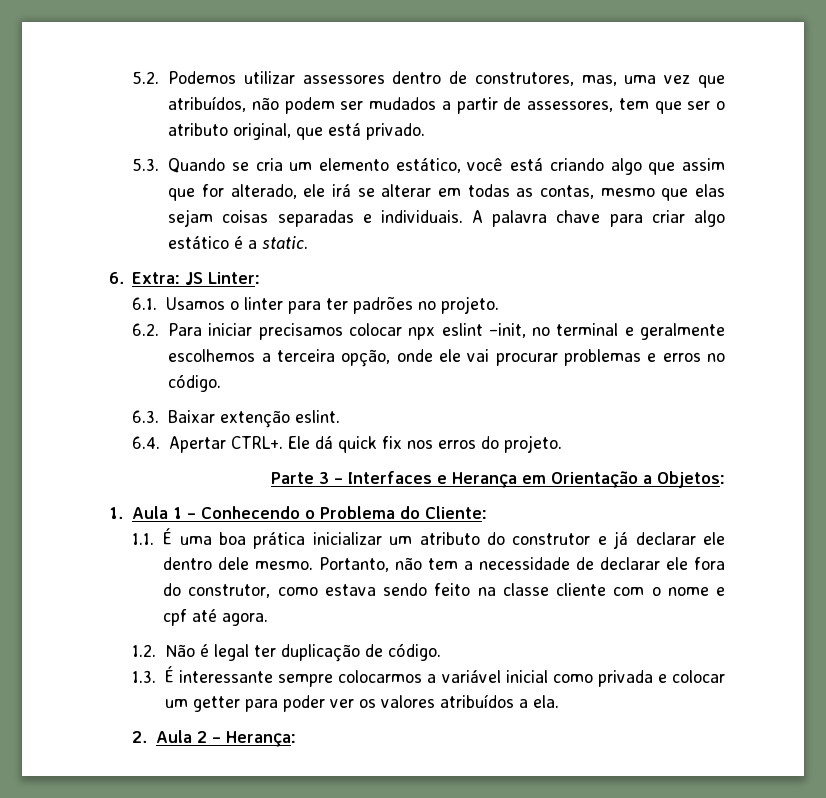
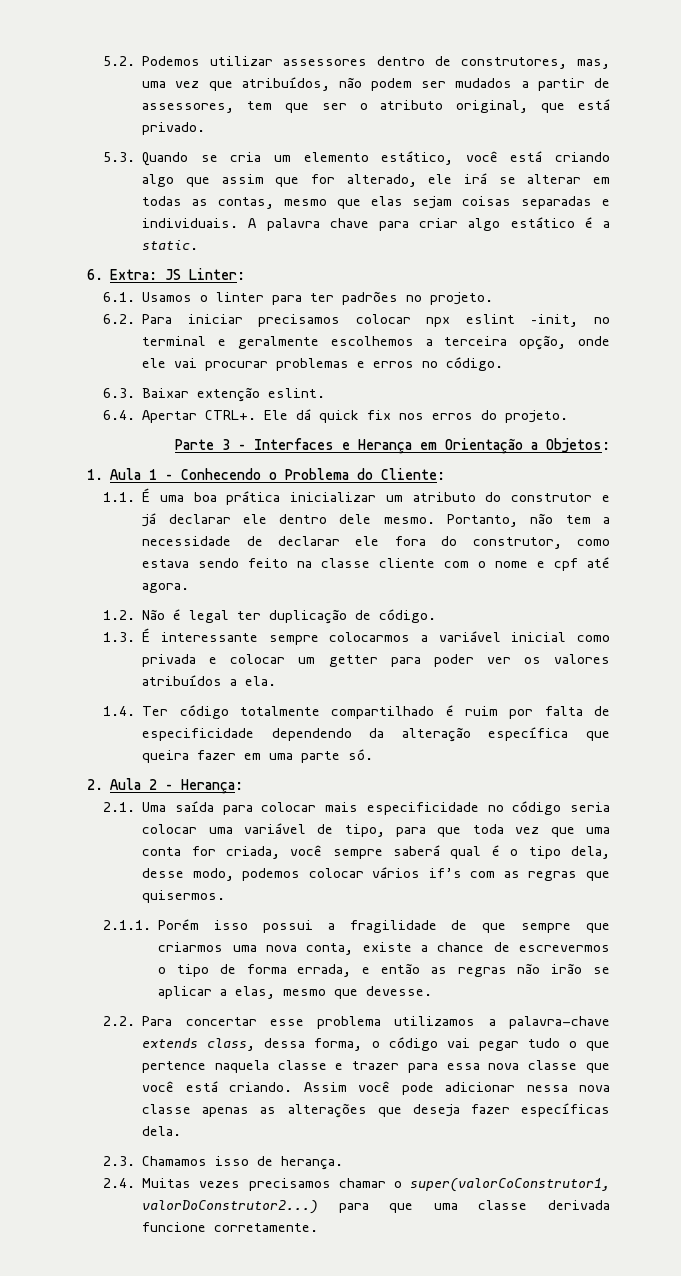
+ 1.4. Ter código totalmente compartilhado é ruim por falta de especificidade dependendo da alteração específica que queira fazer em uma parte só.
  2. Aula 2 – Herança:
+ 2.1. Uma saída para colocar mais especificidade no código seria colocar uma variável de tipo, para que toda vez que uma conta for criada, você sempre saberá qual é o tipo dela, desse modo, podemos colocar vários if’s com as regras que quisermos.
+ 2.1.1. Porém isso possui a fragilidade de que sempre que criarmos uma nova conta, existe a chance de escrevermos o tipo de forma errada, e então as regras não irão se aplicar a elas, mesmo que devesse.
+ 2.2. Para concertar esse problema utilizamos a palavra-chave extends class, dessa forma, o código vai pegar tudo o que pertence naquela classe e trazer para essa nova classe que você está criando. Assim você pode adicionar nessa nova classe apenas as alterações que deseja fazer específicas dela.
+ 2.3. Chamamos isso de herança.
+ 2.4. Muitas vezes precisamos chamar o super(valorCoConstrutor1, valorDoConstrutor2...) para que uma classe derivada funcione corretamente.

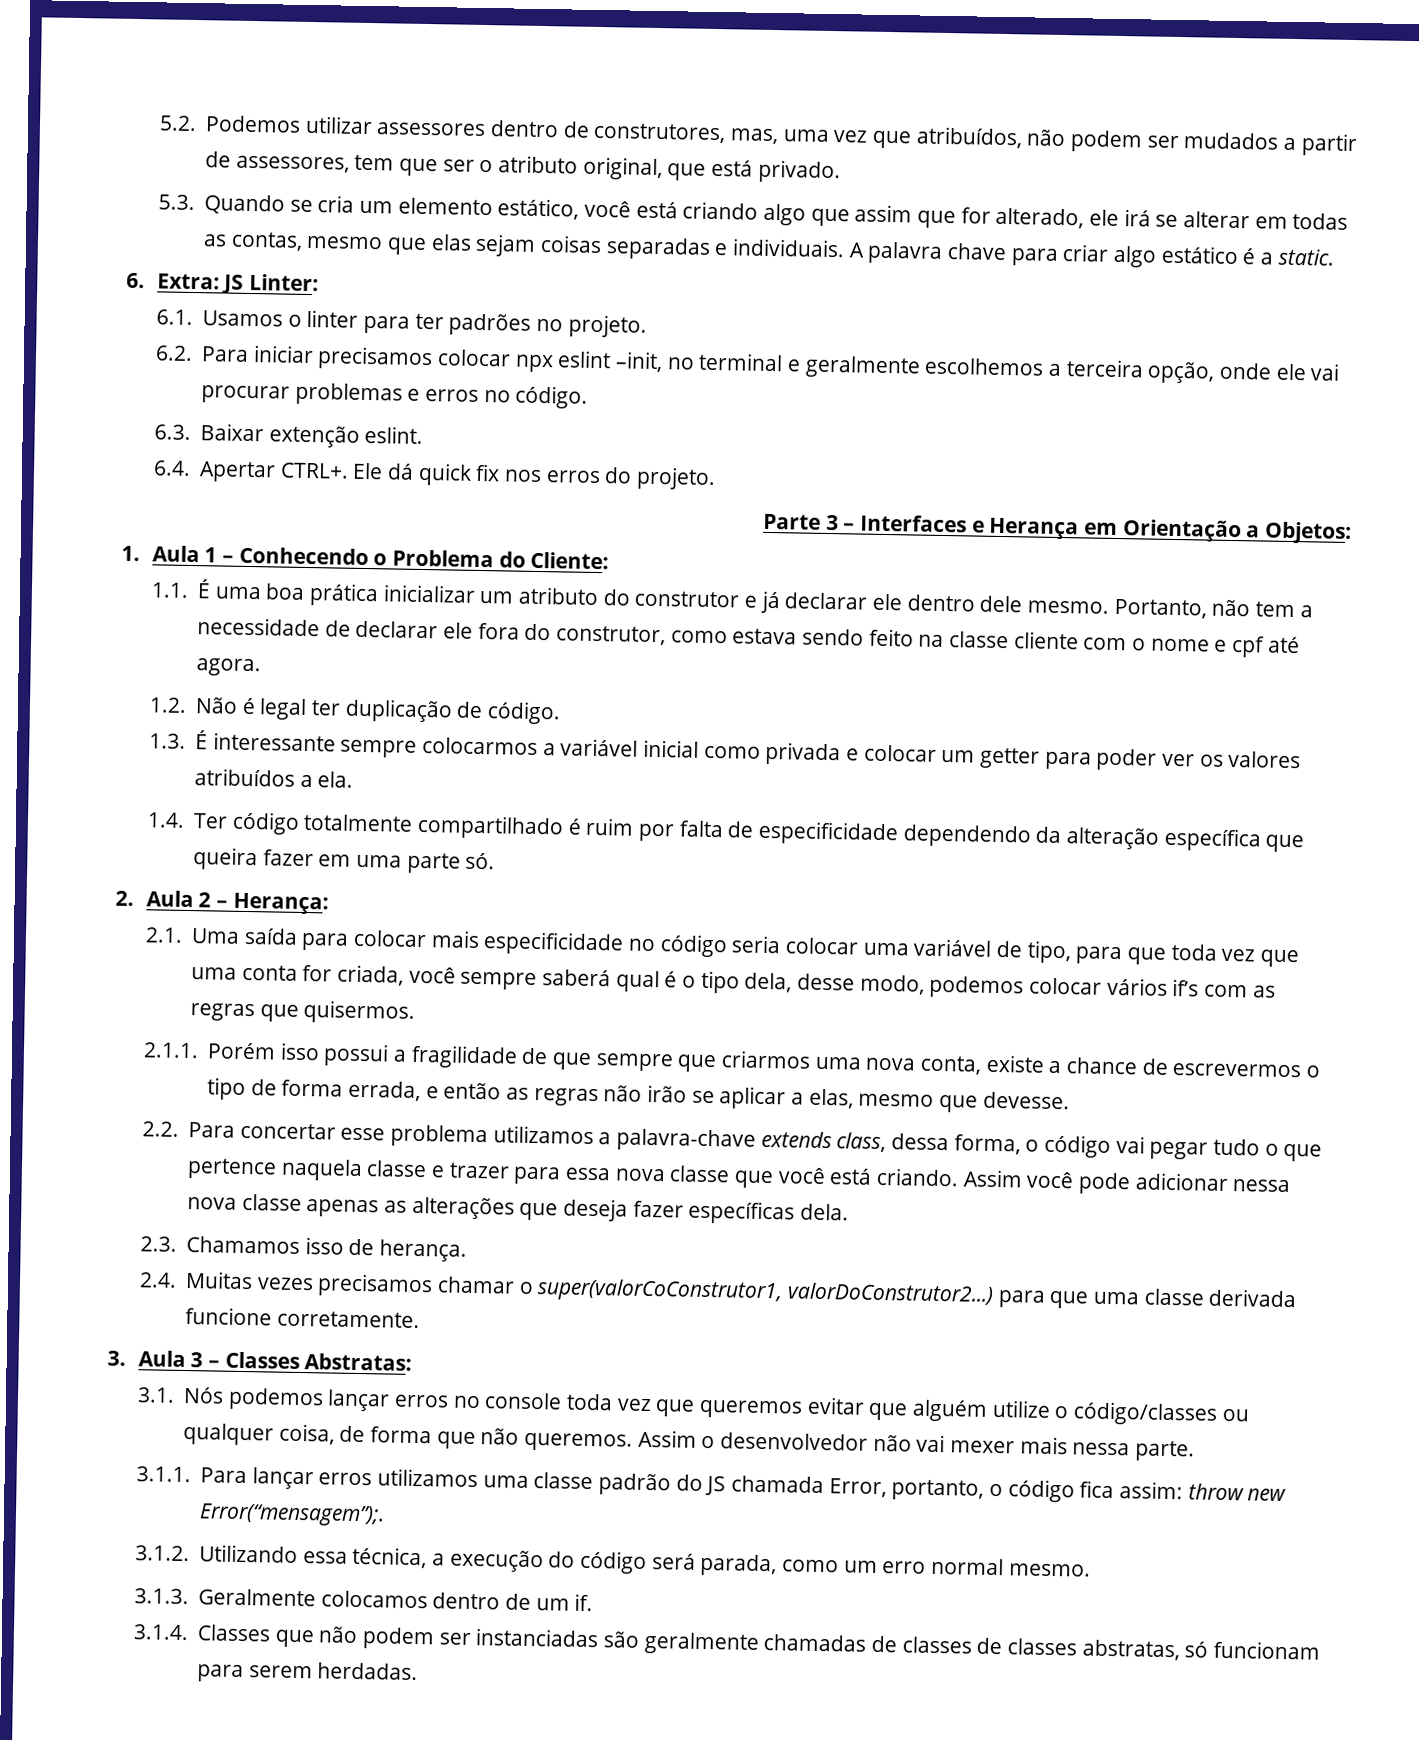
+ 3. Aula 3 – Classes Abstratas:
+ 3.1. Nós podemos lançar erros no console toda vez que queremos evitar que alguém utilize o código/classes ou qualquer coisa, de forma que não queremos. Assim o desenvolvedor não vai mexer mais nessa parte.
+ 3.1.1. Para lançar erros utilizamos uma classe padrão do JS chamada Error, portanto, o código fica assim: throw new Error(“mensagem”);.
+ 3.1.2. Utilizando essa técnica, a execução do código será parada, como um erro normal mesmo.
+ 3.1.3. Geralmente colocamos dentro de um if.
+ 3.1.4. Classes que não podem ser instanciadas são geralmente chamadas de classes de classes abstratas, só funcionam para serem herdadas.

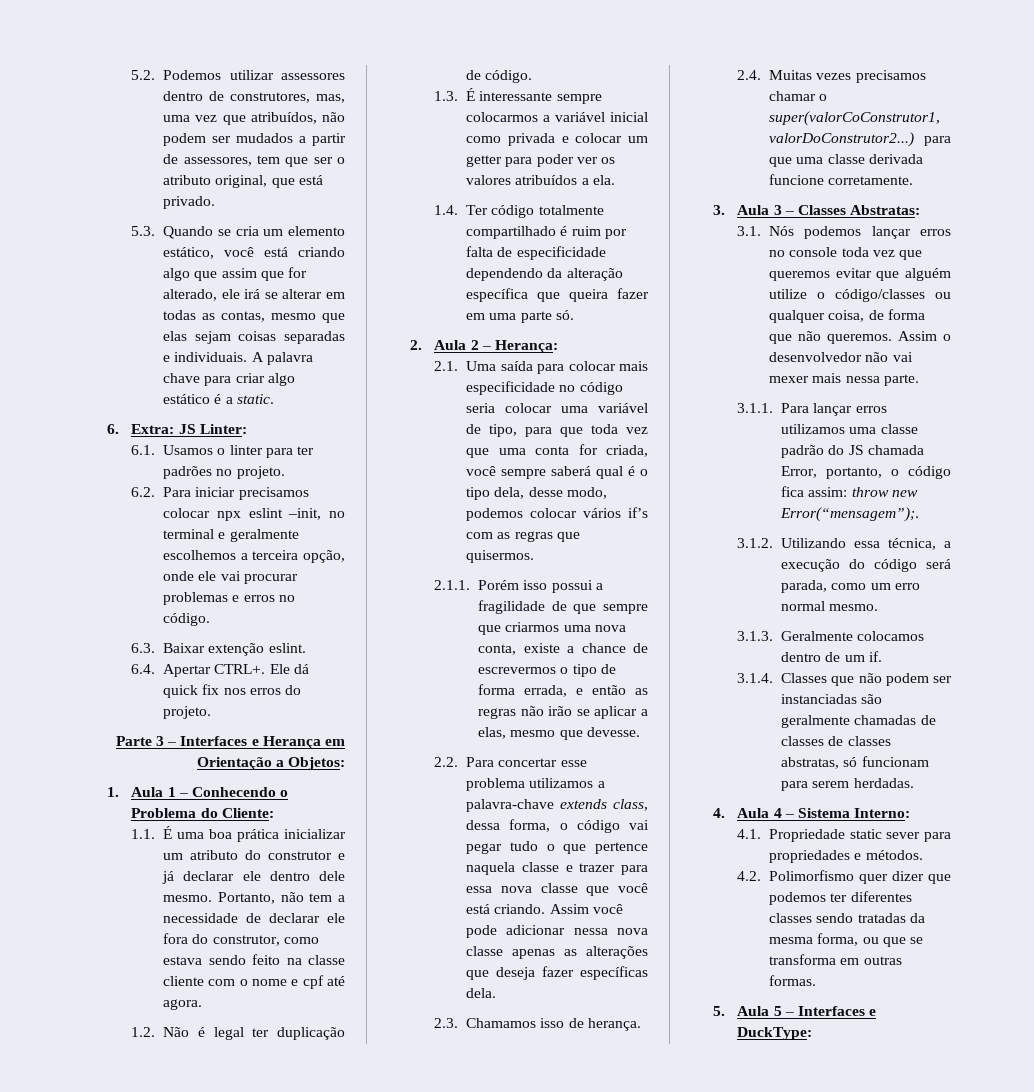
+ 4. Aula 4 – Sistema Interno:
+ 4.1. Propriedade static sever para propriedades e métodos.
+ 4.2. Polimorfismo quer dizer que podemos ter diferentes classes sendo tratadas da mesma forma, ou que se transforma em outras formas.
+ 5. Aula 5 – Interfaces e DuckType:

